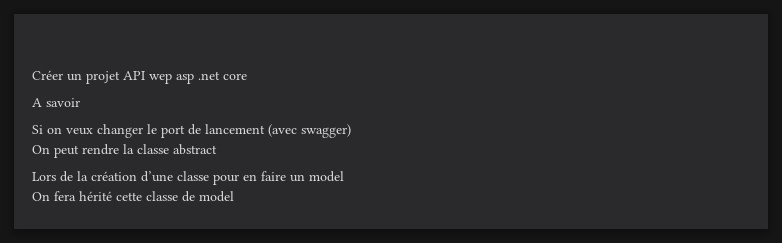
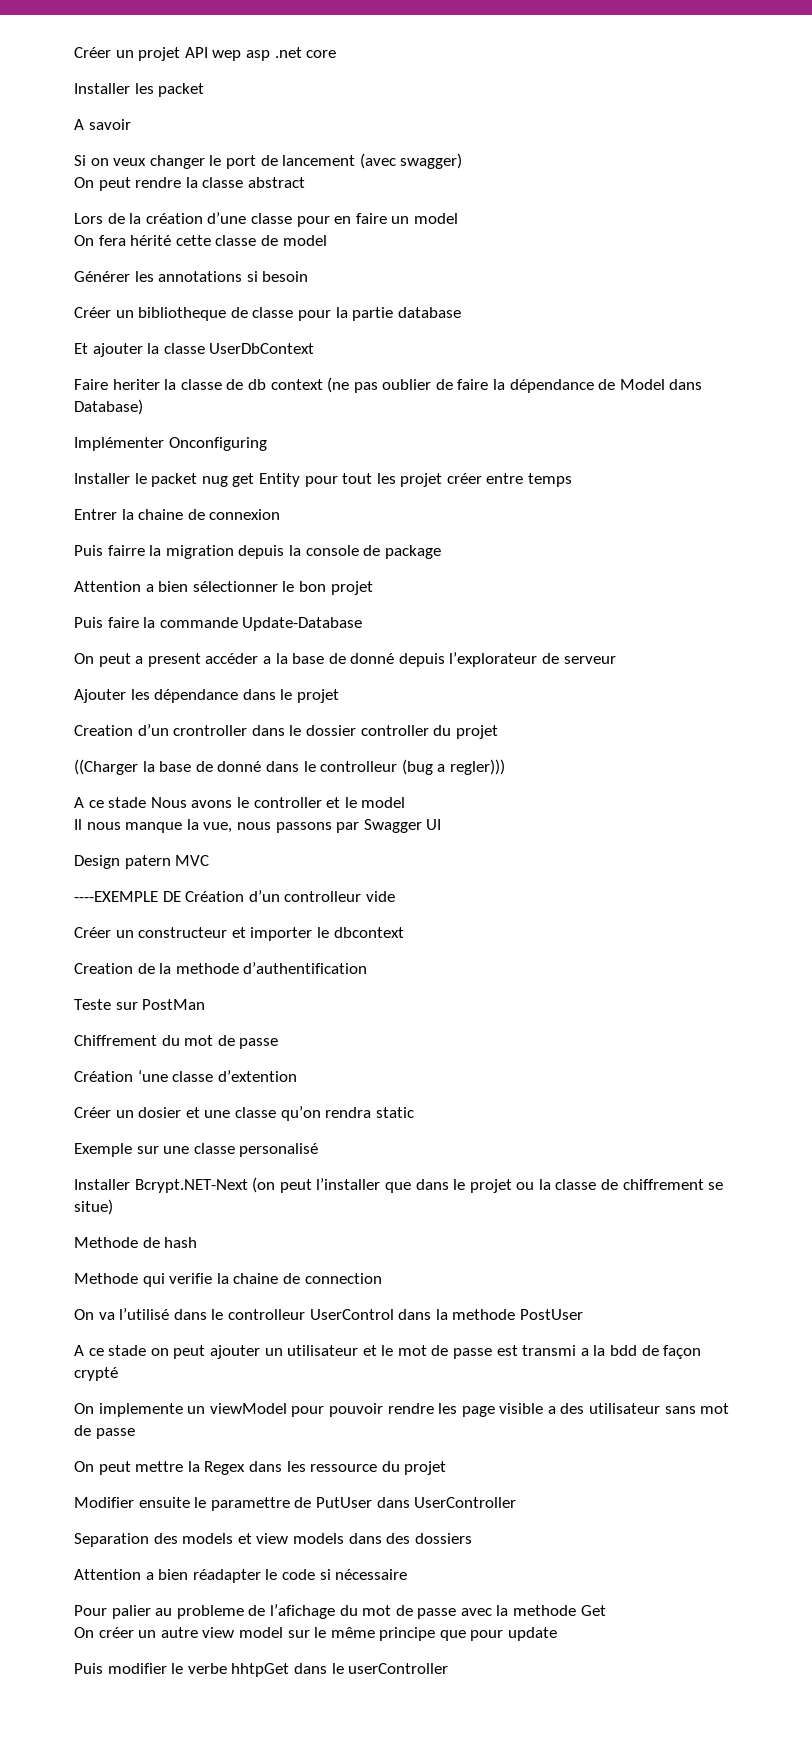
+ Installer les packet
+ Générer les annotations si besoin
+ Créer un bibliotheque de classe pour la partie database
+ Et ajouter la classe UserDbContext
+ Faire heriter la classe de db context (ne pas oublier de faire la dépendance de Model dans Database)
+ Implémenter Onconfiguring
+ Installer le packet nug get Entity pour tout les projet créer entre temps
+ Entrer la chaine de connexion
+ Puis fairre la migration depuis la console de package
+ Attention a bien sélectionner le bon projet
+ Puis faire la commande Update-Database
+ On peut a present accéder a la base de donné depuis l’explorateur de serveur
+ Ajouter les dépendance dans le projet
+ Creation d’un crontroller dans le dossier controller du projet
+ ((Charger la base de donné dans le controlleur (bug a regler)))
+ A ce stade Nous avons le controller et le model
+ Il nous manque la vue, nous passons par Swagger UI
+ Design patern MVC
+ ----EXEMPLE DE Création d’un controlleur vide
+ Créer un constructeur et importer le dbcontext
+ Creation de la methode d’authentification
+ Teste sur PostMan
+ Chiffrement du mot de passe
+ Création ‘une classe d’extention
+ Créer un dosier et une classe qu’on rendra static
+ Exemple sur une classe personalisé
+ Installer Bcrypt.NET-Next (on peut l’installer que dans le projet ou la classe de chiffrement se situe)
+ Methode de hash
+ Methode qui verifie la chaine de connection
+ On va l’utilisé dans le controlleur UserControl dans la methode PostUser
+ A ce stade on peut ajouter un utilisateur et le mot de passe est transmi a la bdd de façon crypté
+ On implemente un viewModel pour pouvoir rendre les page visible a des utilisateur sans mot de passe
+ On peut mettre la Regex dans les ressource du projet
+ Modifier ensuite le paramettre de PutUser dans UserController
+ Separation des models et view models dans des dossiers
+ Attention a bien réadapter le code si nécessaire
+ Pour palier au probleme de l’afichage du mot de passe avec la methode Get
+ On créer un autre view model sur le même principe que pour update
+ Puis modifier le verbe hhtpGet dans le userController

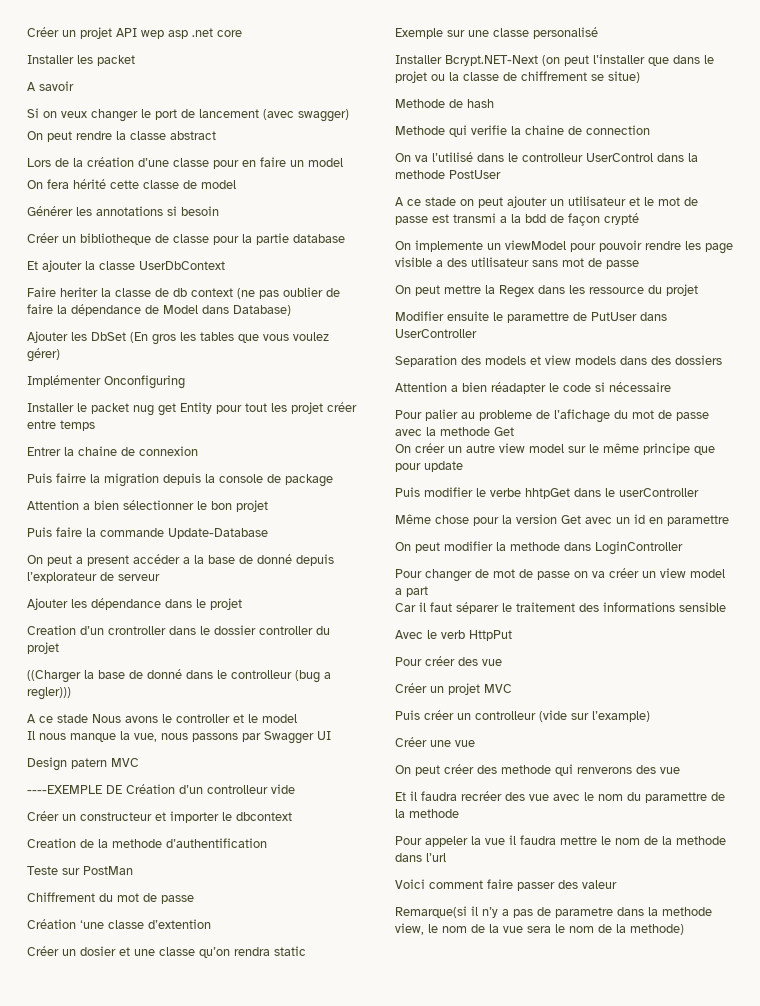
+ Ajouter les DbSet (En gros les tables que vous voulez gérer)
+ Même chose pour la version Get avec un id en paramettre
+ On peut modifier la methode dans LoginController
+ Pour changer de mot de passe on va créer un view model a part
+ Car il faut séparer le traitement des informations sensible
+ Avec le verb HttpPut
+ Pour créer des vue
+ Créer un projet MVC
+ Puis créer un controlleur (vide sur l’example)
+ Créer une vue
+ On peut créer des methode qui renverons des vue
+ Et il faudra recréer des vue avec le nom du paramettre de la methode
+ Pour appeler la vue il faudra mettre le nom de la methode dans l’url
+ Voici comment faire passer des valeur
+ Remarque(si il n’y a pas de parametre dans la methode view, le nom de la vue sera le nom de la methode)

